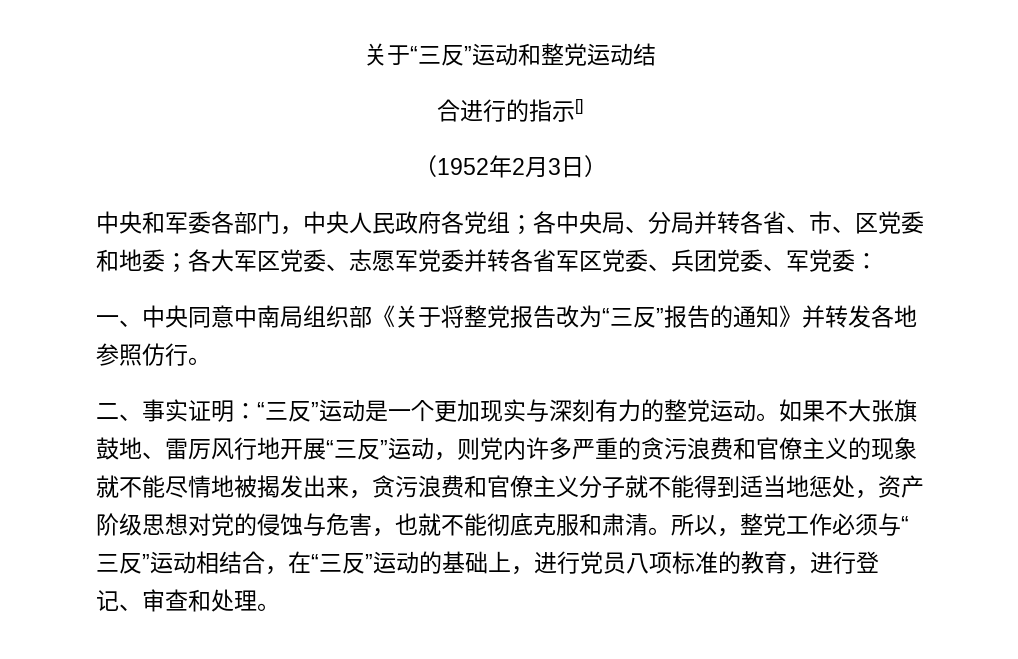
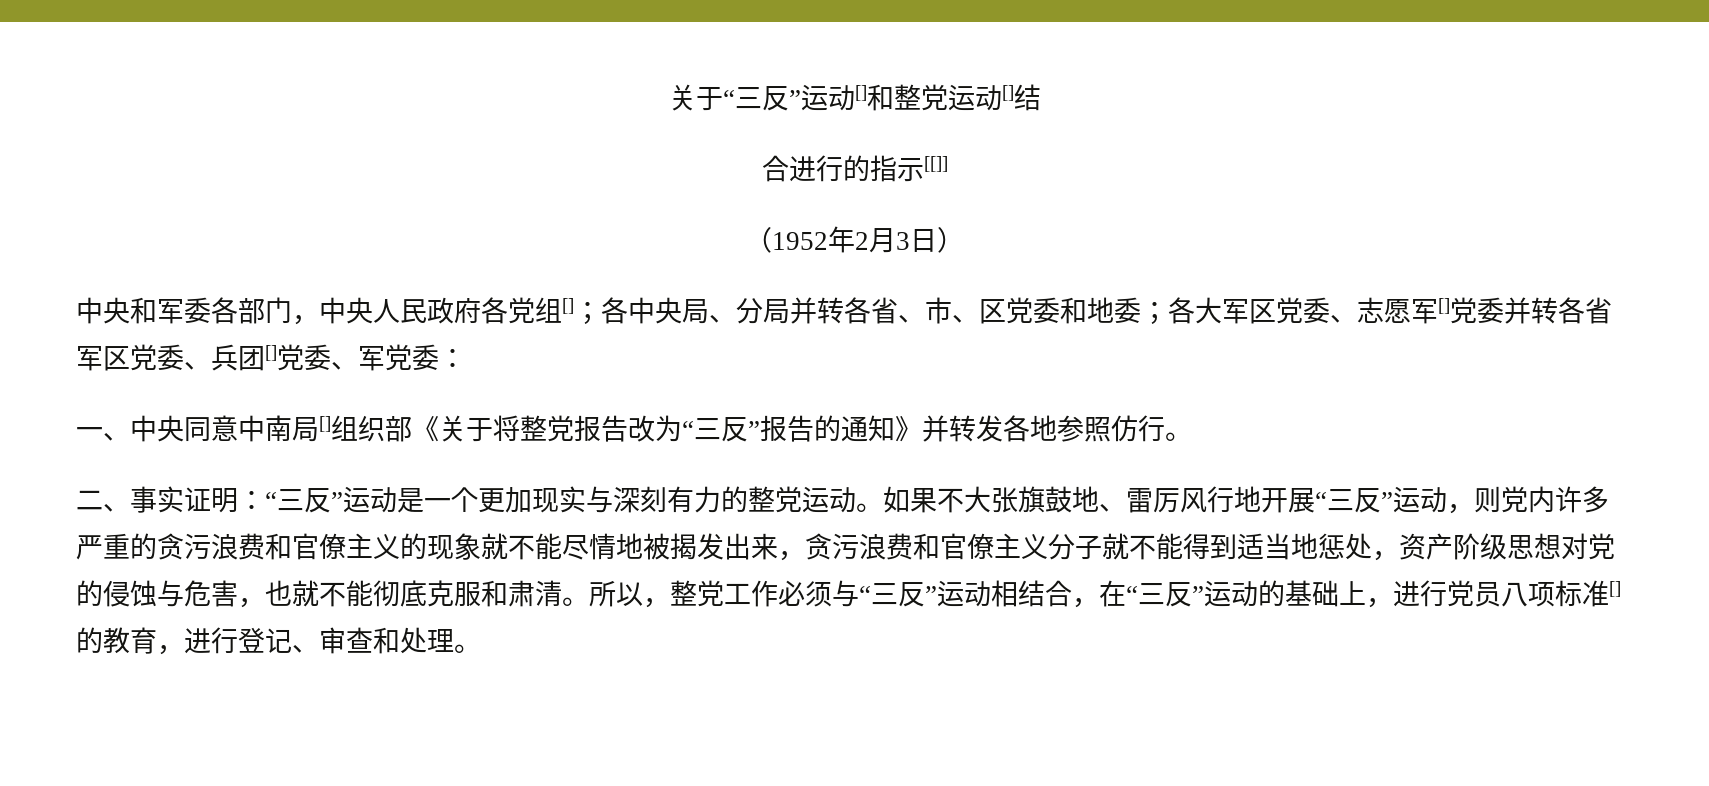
- 关于“三反”运动和整党运动结
+ 关于“三反”运动[]和整党运动[]结
- 合进行的指示[]
+ 合进行的指示[[]]
- 中央和军委各部门，中央人民政府各党组；各中央局、分局并转各省、市、区党委和地委；各大军区党委、志愿军党委并转各省军区党委、兵团党委、军党委：
+ 中央和军委各部门，中央人民政府各党组[]；各中央局、分局并转各省、市、区党委和地委；各大军区党委、志愿军[]党委并转各省军区党委、兵团[]党委、军党委：
- 一、中央同意中南局组织部《关于将整党报告改为“三反”报告的通知》并转发各地参照仿行。
+ 一、中央同意中南局[]组织部《关于将整党报告改为“三反”报告的通知》并转发各地参照仿行。
- 所以，整党工作必须与“三反”运动相结合，在“三反”运动的基础上，进行党员八项标准的教育，进行登记、审查和处理。
+ 所以，整党工作必须与“三反”运动相结合，在“三反”运动的基础上，进行党员八项标准[]的教育，进行登记、审查和处理。

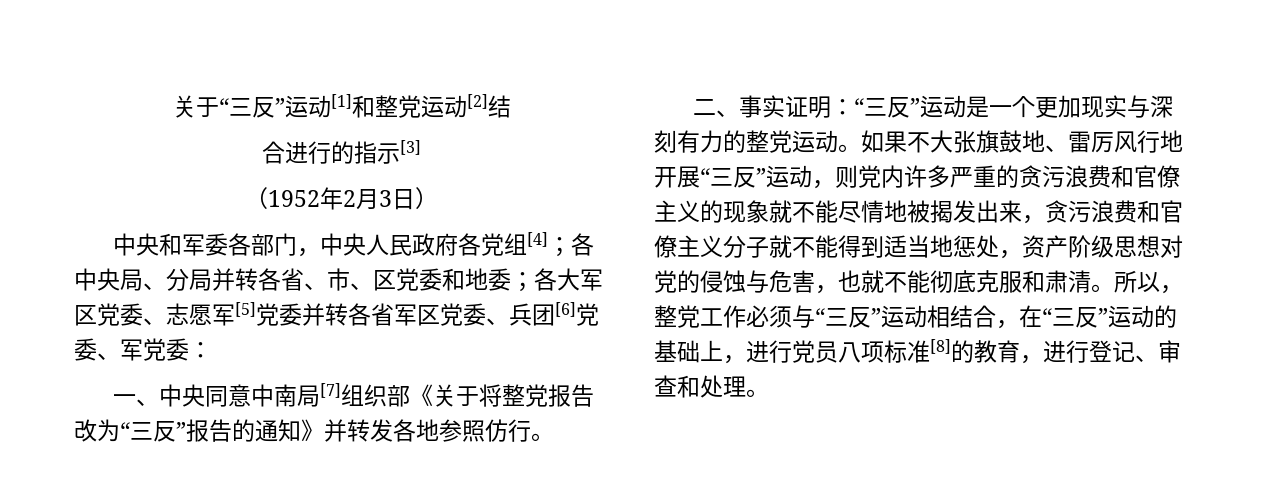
- 关于“三反”运动[]和整党运动[]结
+ 关于“三反”运动[1]和整党运动[2]结
- 合进行的指示[[]]
+ 合进行的指示[3]
- 中央和军委各部门，中央人民政府各党组[]；各中央局、分局并转各省、市、区党委和地委；各大军区党委、志愿军[]党委并转各省军区党委、兵团[]党委、军党委：
+ 中央和军委各部门，中央人民政府各党组[4]；各中央局、分局并转各省、市、区党委和地委；各大军区党委、志愿军[5]党委并转各省军区党委、兵团[6]党委、军党委：
- 一、中央同意中南局[]组织部《关于将整党报告改为“三反”报告的通知》并转发各地参照仿行。
+ 一、中央同意中南局[7]组织部《关于将整党报告改为“三反”报告的通知》并转发各地参照仿行。
- 所以，整党工作必须与“三反”运动相结合，在“三反”运动的基础上，进行党员八项标准[]的教育，进行登记、审查和处理。
+ 所以，整党工作必须与“三反”运动相结合，在“三反”运动的基础上，进行党员八项标准[8]的教育，进行登记、审查和处理。

